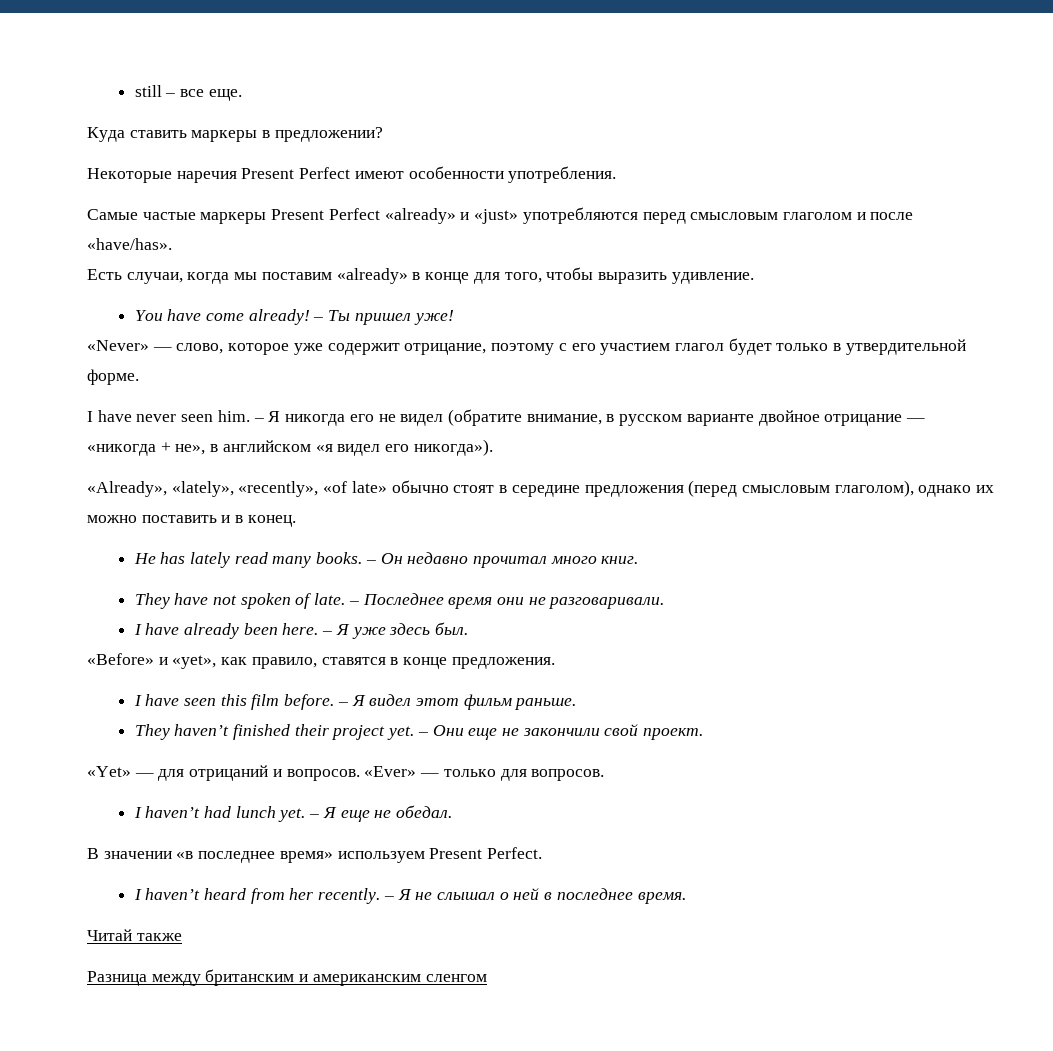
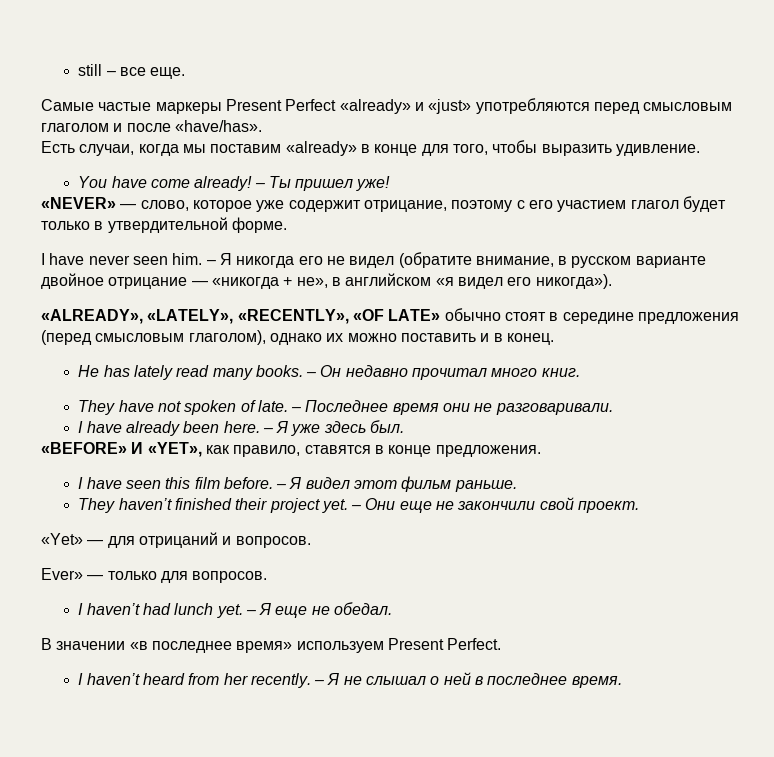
- Куда ставить маркеры в предложении?
- Некоторые наречия Present Perfect имеют особенности употребления.
- «Never» — слово, которое уже содержит отрицание, поэтому с его участием глагол будет только в утвердительной форме.
+ «NEVER» — слово, которое уже содержит отрицание, поэтому с его участием глагол будет только в утвердительной форме.
- «Already», «lately», «recently», «of late» обычно стоят в середине предложения (перед смысловым глаголом), однако их можно поставить и в конец.
+ «ALREADY», «LATELY», «RECENTLY», «OF LATE» обычно стоят в середине предложения (перед смысловым глаголом), однако их можно поставить и в конец.
- «Before» и «yet», как правило, ставятся в конце предложения.
+ «BEFORE» И «YET», как правило, ставятся в конце предложения.
- «Yet» — для отрицаний и вопросов. «Ever» — только для вопросов.
+ «Yet» — для отрицаний и вопросов.
+ Ever» — только для вопросов.
- Читай также
- Разница между британским и американским сленгом

